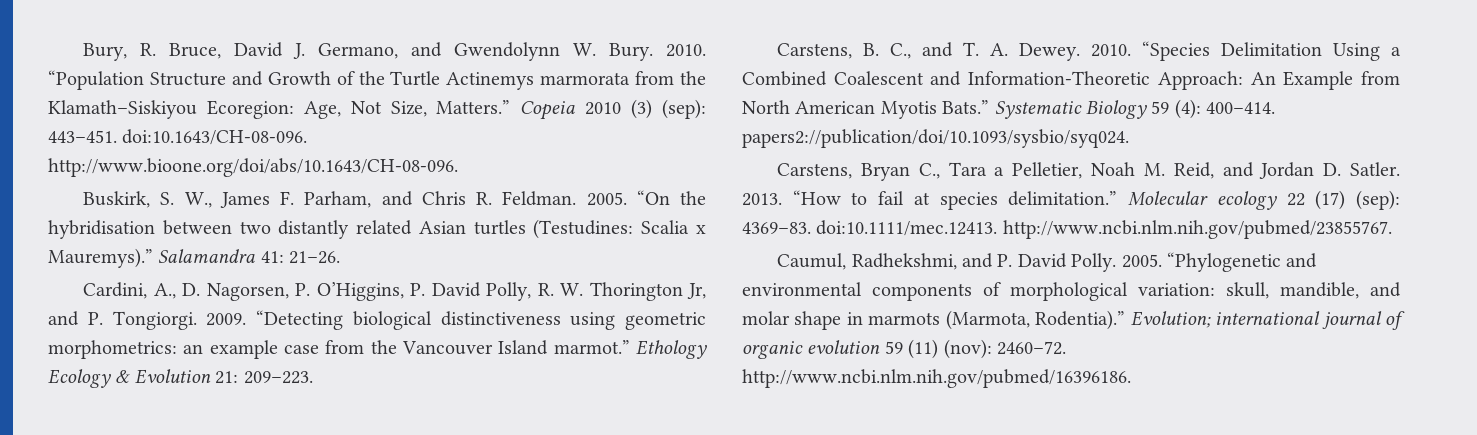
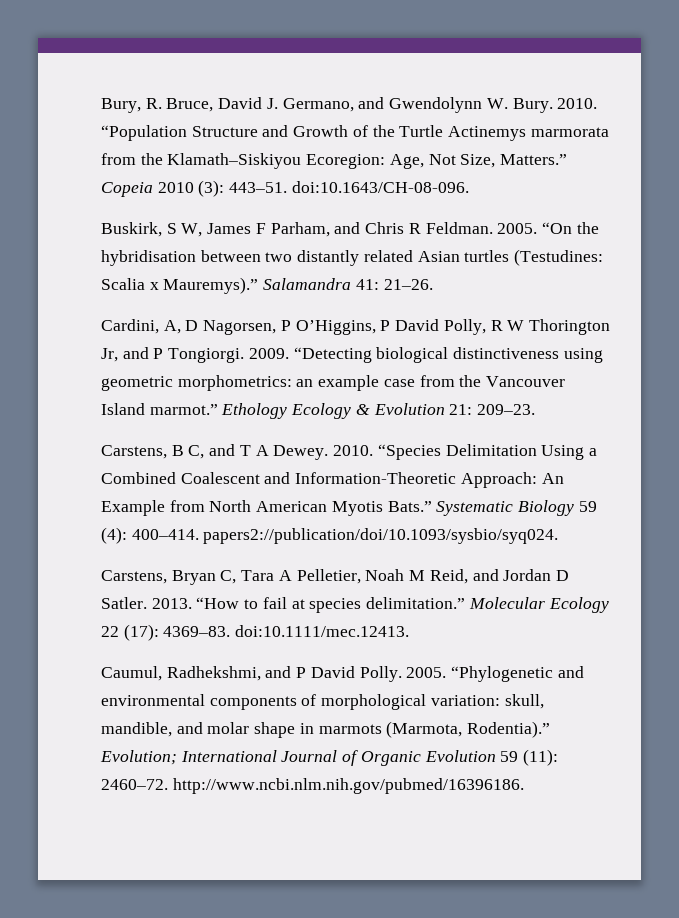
- Copeia 2010 (3) (sep): 443–451. doi:10.1643/CH-08-096. http://www.bioone.org/doi/abs/10.1643/CH-08-096.
+ Copeia 2010 (3): 443–51. doi:10.1643/CH-08-096.
- Buskirk, S. W., James F. Parham, and Chris R. Feldman.
+ Buskirk, S W, James F Parham, and Chris R Feldman.
- Cardini, A., D. Nagorsen, P. O’Higgins, P. David Polly, R. W. Thorington Jr, and P. Tongiorgi.
+ Cardini, A, D Nagorsen, P O’Higgins, P David Polly, R W Thorington Jr, and P Tongiorgi.
- Ethology Ecology & Evolution 21: 209–223.
- Carstens, B. C., and T. A. Dewey.
+ Ethology Ecology & Evolution 21: 209–23.
+ Carstens, B C, and T A Dewey.
- Carstens, Bryan C., Tara a Pelletier, Noah M. Reid, and Jordan D. Satler.
+ Carstens, Bryan C, Tara A Pelletier, Noah M Reid, and Jordan D Satler.
- Molecular ecology 22 (17) (sep): 4369–83. doi:10.1111/mec.12413. http://www.ncbi.nlm.nih.gov/pubmed/23855767.
+ Molecular Ecology 22 (17): 4369–83. doi:10.1111/mec.12413.
- Caumul, Radhekshmi, and P. David Polly.
+ Caumul, Radhekshmi, and P David Polly.
- Evolution; international journal of organic evolution 59 (11) (nov): 2460–72. http://www.ncbi.nlm.nih.gov/pubmed/16396186.
+ Evolution; International Journal of Organic Evolution 59 (11): 2460–72. http://www.ncbi.nlm.nih.gov/pubmed/16396186.

